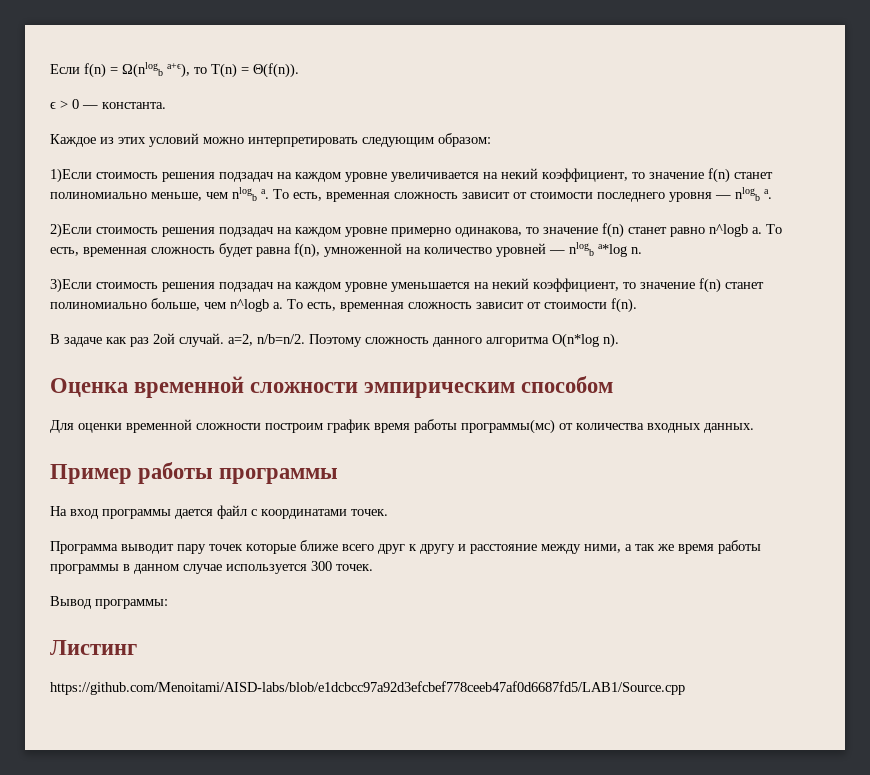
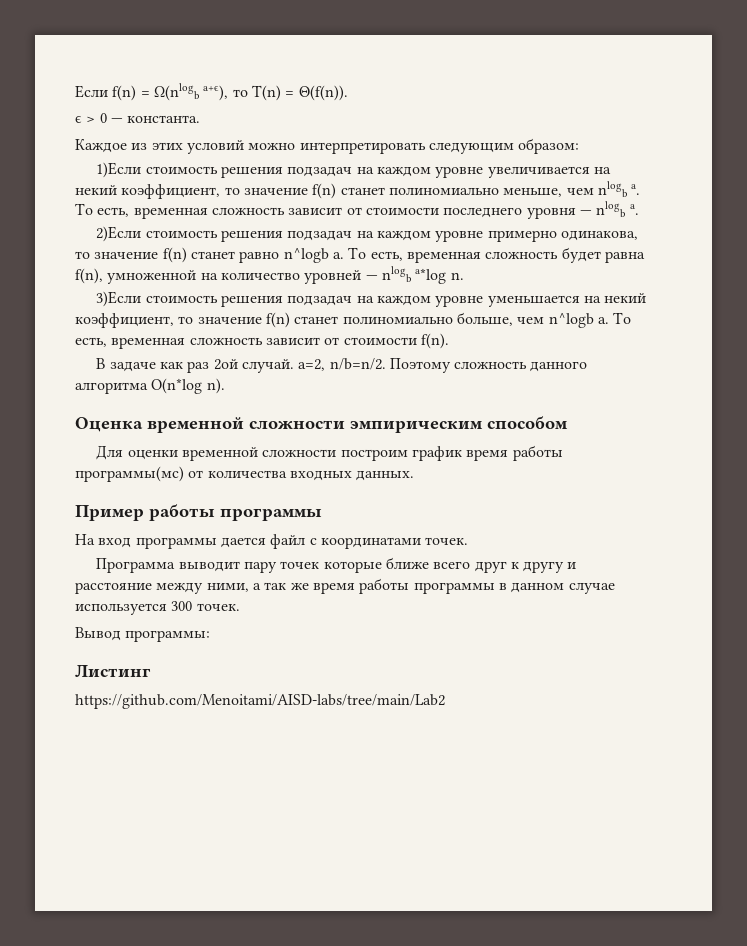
- https://github.com/Menoitami/AISD-labs/blob/e1dcbcc97a92d3efcbef778ceeb47af0d6687fd5/LAB1/Source.cpp
+ https://github.com/Menoitami/AISD-labs/tree/main/Lab2

